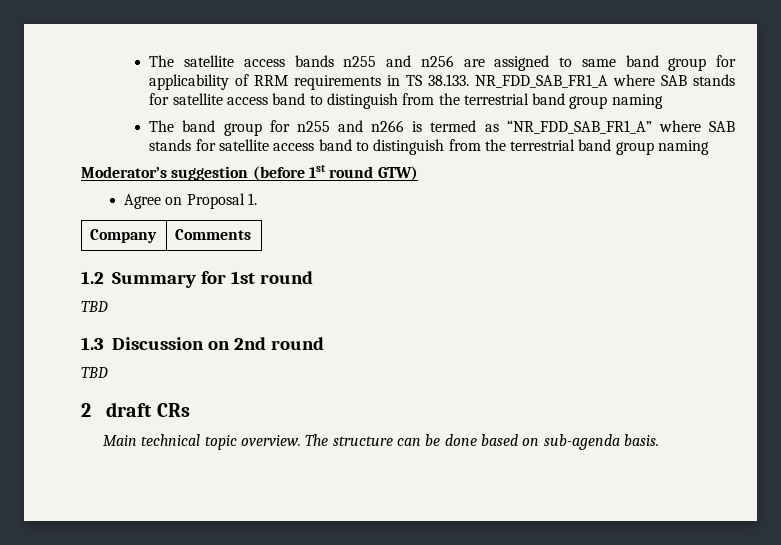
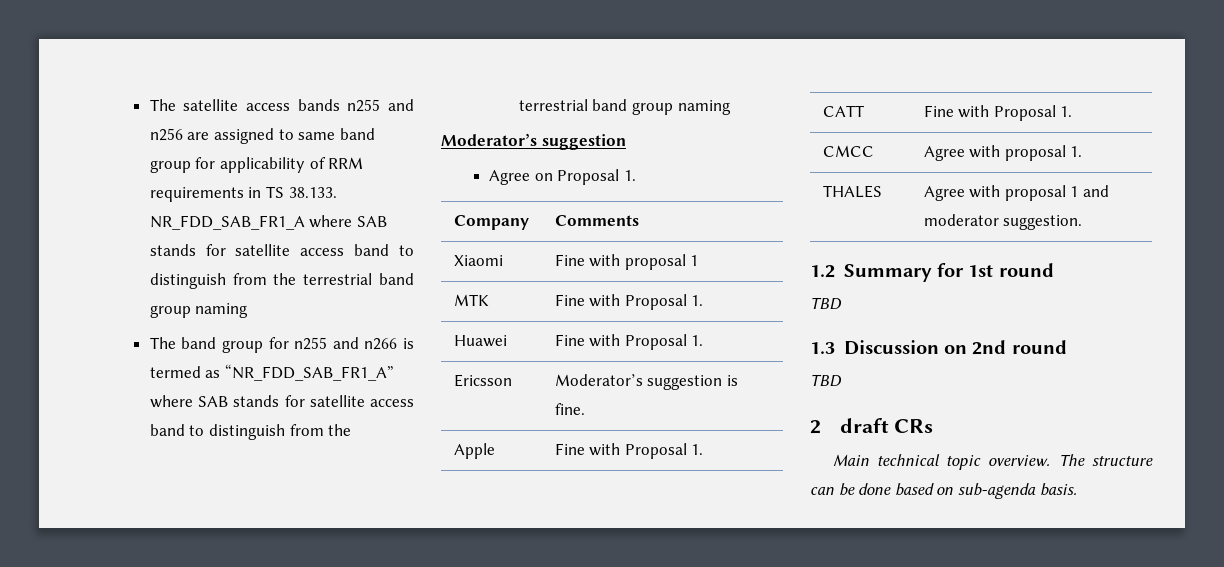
  The band group for n255 and n266 is termed as “NR_FDD_SAB_FR1_A” where SAB stands for satellite access band to distinguish from the terrestrial band group naming
- Moderator’s suggestion (before 1st round GTW)
+ Moderator’s suggestion
+ Xiaomi | Fine with proposal 1
+ MTK | Fine with Proposal 1.
+ Huawei | Fine with Proposal 1.
+ Ericsson | Moderator’s suggestion is fine.
+ Apple | Fine with Proposal 1.
+ CATT | Fine with Proposal 1.
+ CMCC | Agree with proposal 1.
+ THALES | Agree with proposal 1 and moderator suggestion.

